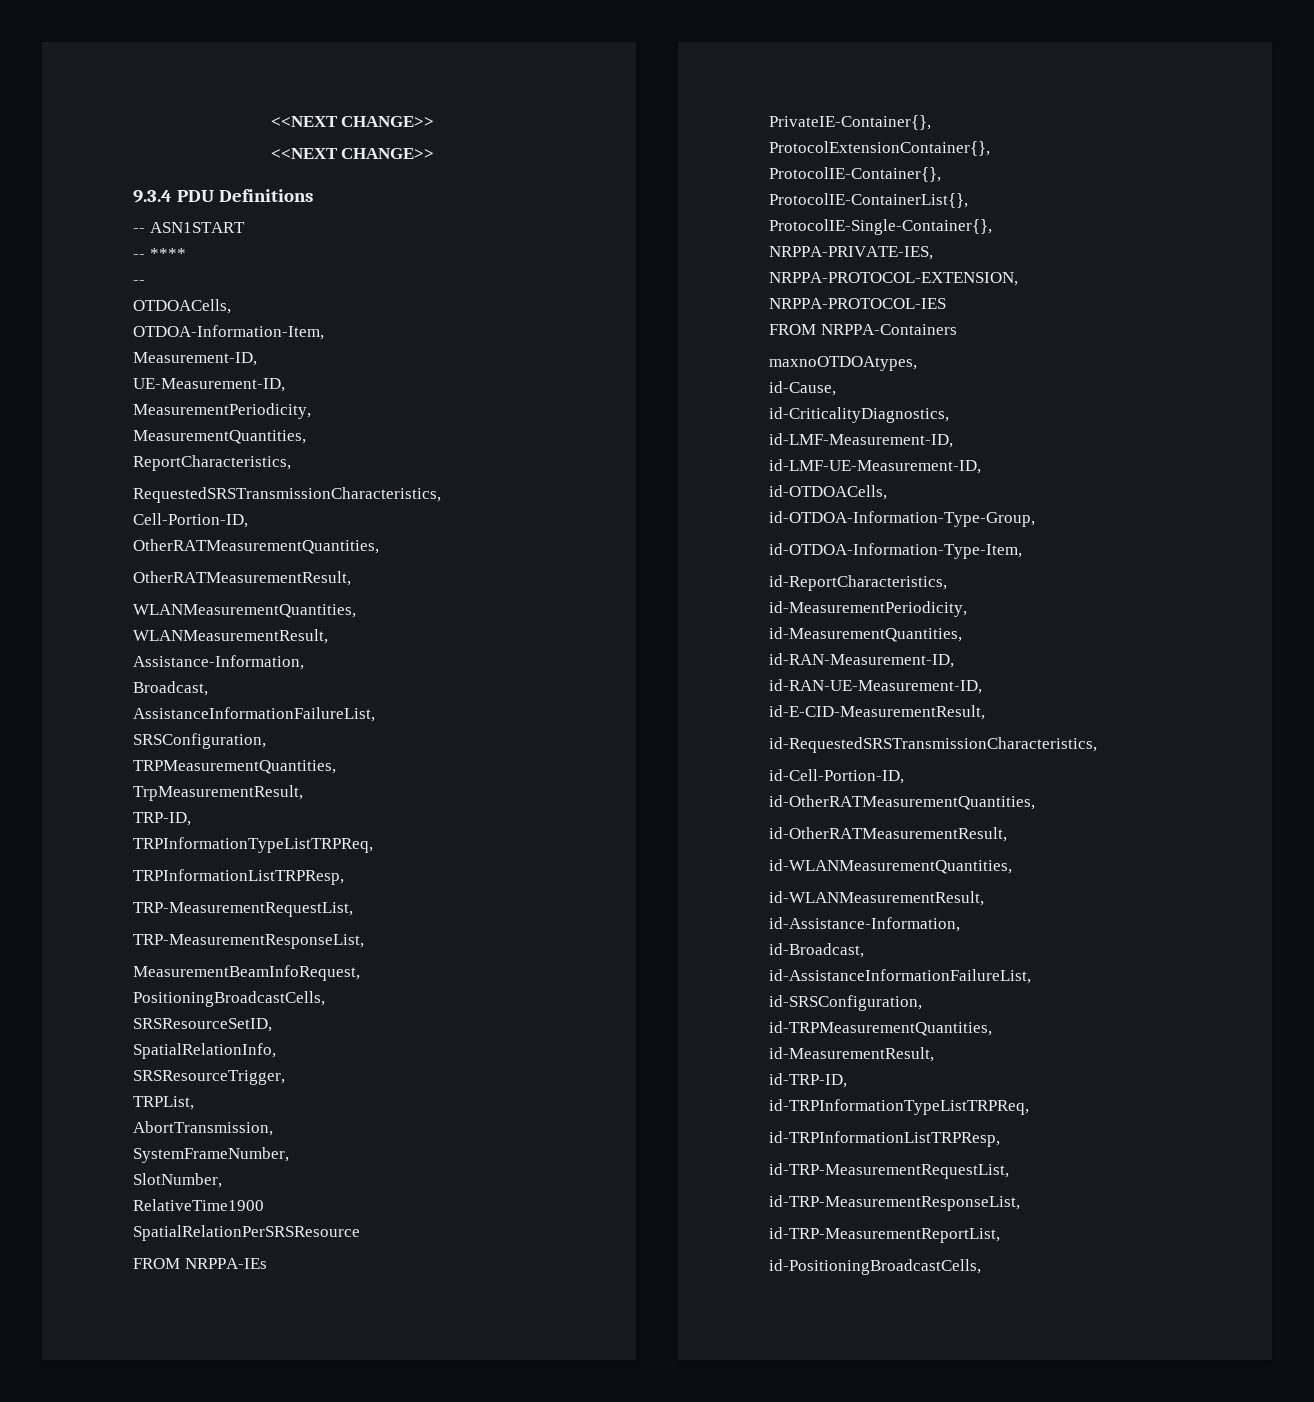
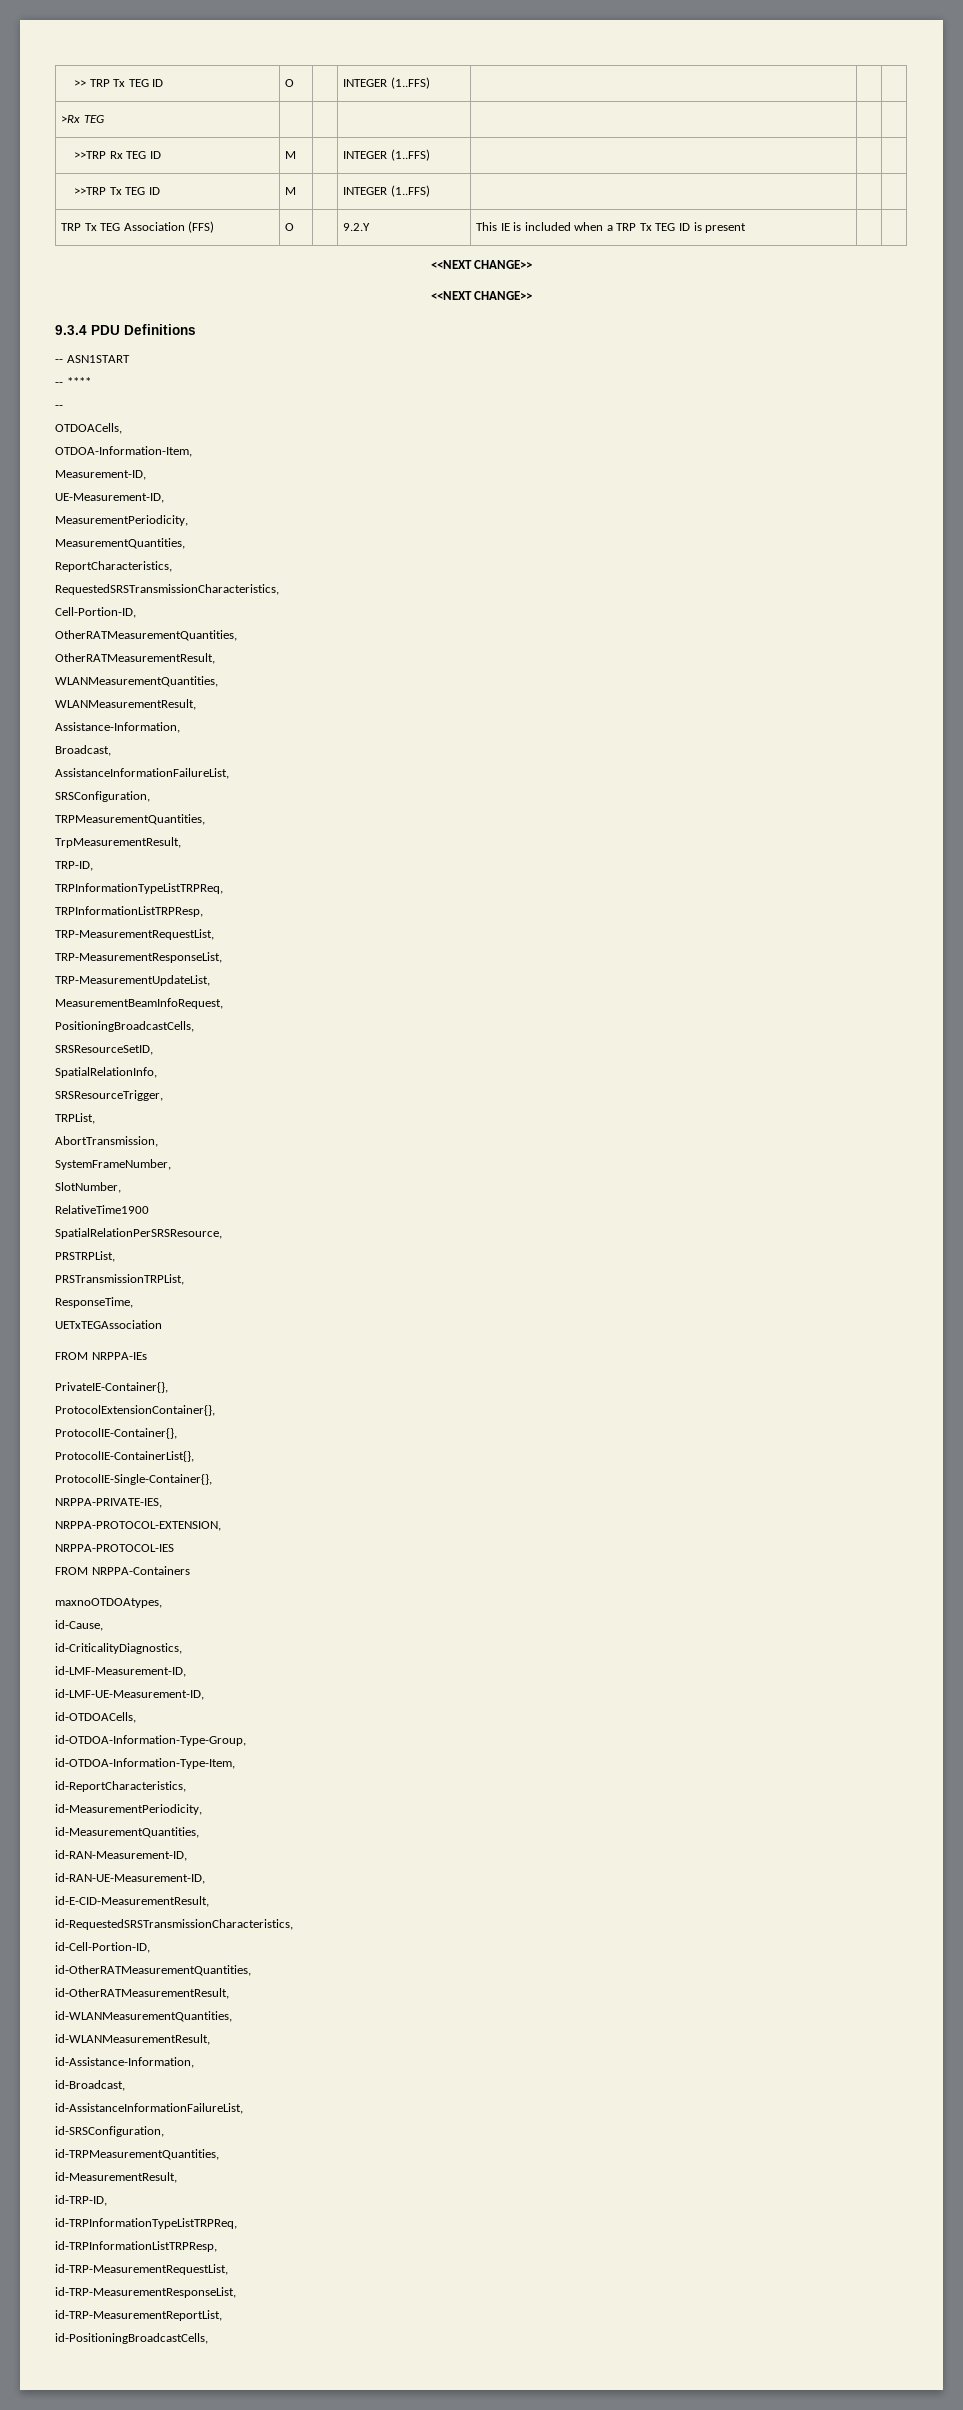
+ >> TRP Tx TEG ID | O | | INTEGER (1..FFS) | | |
+ >Rx TEG | | | | | |
+ >>TRP Rx TEG ID | M | | INTEGER (1..FFS) | | |
+ >>TRP Tx TEG ID | M | | INTEGER (1..FFS) | | |
+ TRP Tx TEG Association (FFS) | O | | 9.2.Y | This IE is included when a TRP Tx TEG ID is present | |
+ TRP-MeasurementUpdateList,
- SpatialRelationPerSRSResource
+ SpatialRelationPerSRSResource,
+ PRSTRPList,
+ PRSTransmissionTRPList,
+ ResponseTime,
+ UETxTEGAssociation

